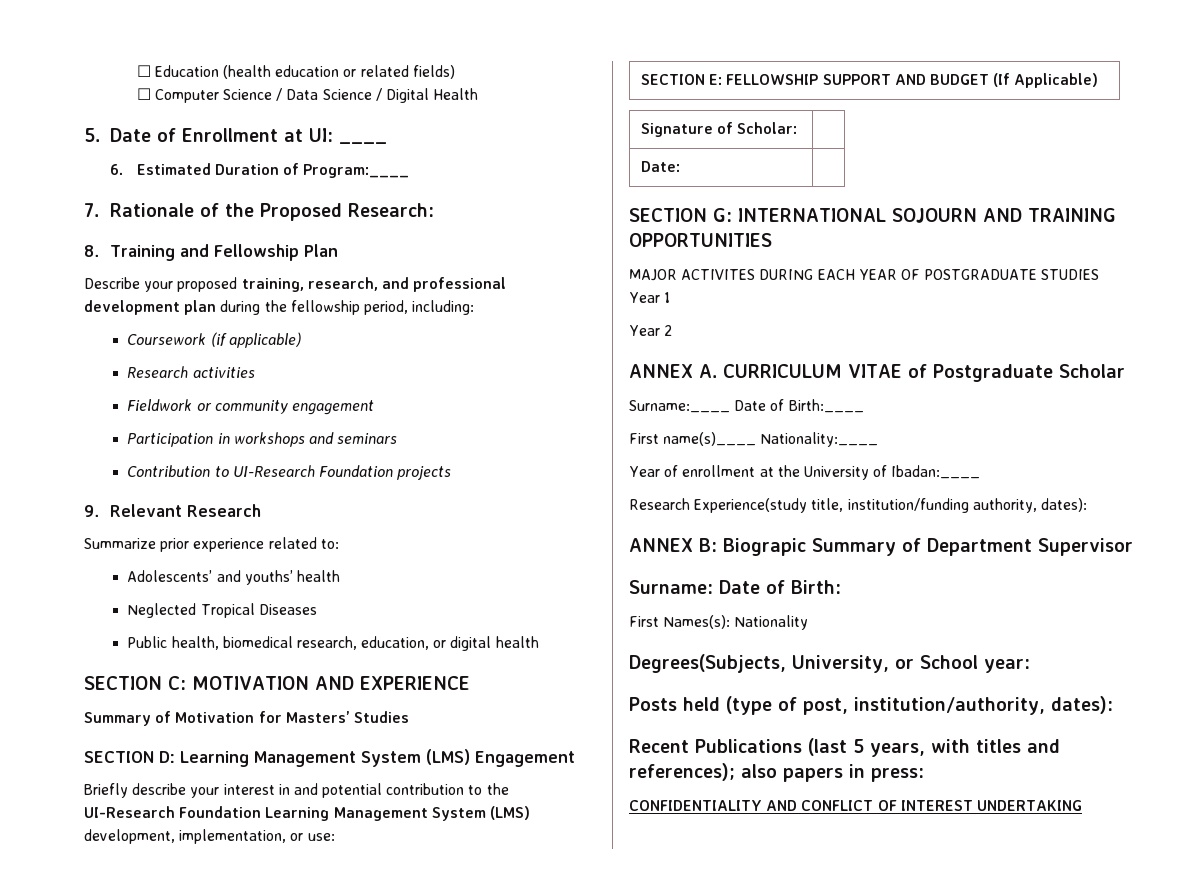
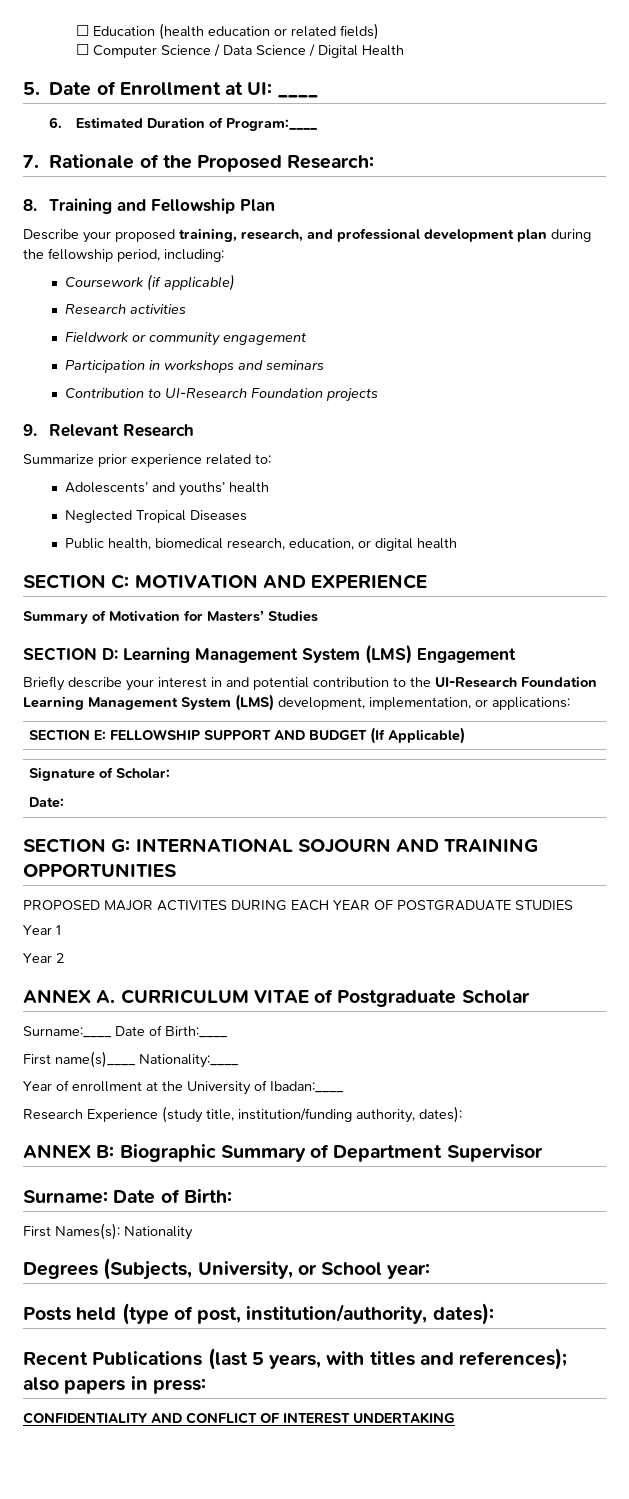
- Briefly describe your interest in and potential contribution to the UI-Research Foundation Learning Management System (LMS) development, implementation, or use:
+ Briefly describe your interest in and potential contribution to the UI-Research Foundation Learning Management System (LMS) development, implementation, or applications:
- MAJOR ACTIVITES DURING EACH YEAR OF POSTGRADUATE STUDIES
+ PROPOSED MAJOR ACTIVITES DURING EACH YEAR OF POSTGRADUATE STUDIES
- Research Experience(study title, institution/funding authority, dates):
+ Research Experience (study title, institution/funding authority, dates):
- ANNEX B: Biograpic Summary of Department Supervisor
+ ANNEX B: Biographic Summary of Department Supervisor
- Degrees(Subjects, University, or School year:
+ Degrees (Subjects, University, or School year:

